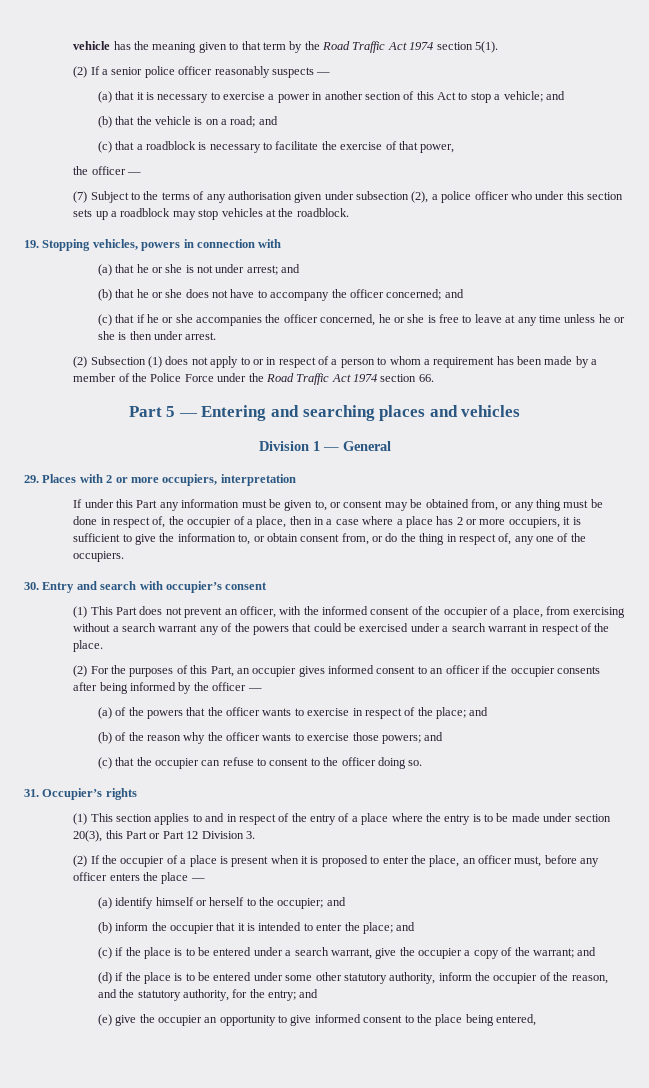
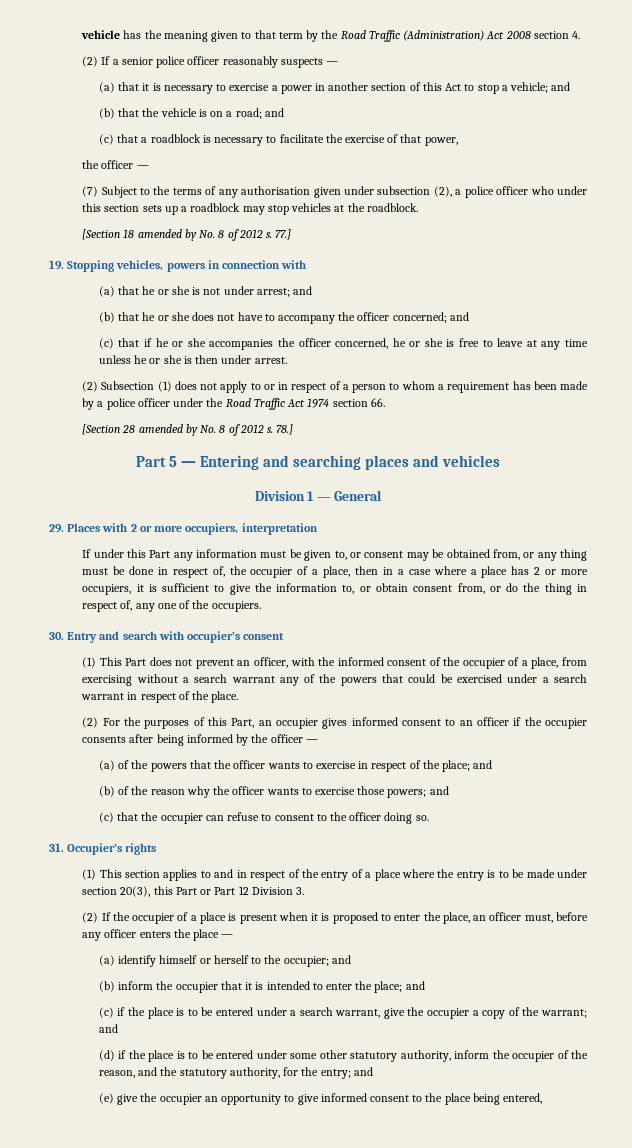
- vehicle has the meaning given to that term by the Road Traffic Act 1974 section 5(1).
+ vehicle has the meaning given to that term by the Road Traffic (Administration) Act 2008 section 4.
+ [Section 18 amended by No. 8 of 2012 s. 77.]
- (2) Subsection (1) does not apply to or in respect of a person to whom a requirement has been made by a member of the Police Force under the Road Traffic Act 1974 section 66.
+ (2) Subsection (1) does not apply to or in respect of a person to whom a requirement has been made by a police officer under the Road Traffic Act 1974 section 66.
+ [Section 28 amended by No. 8 of 2012 s. 78.]

